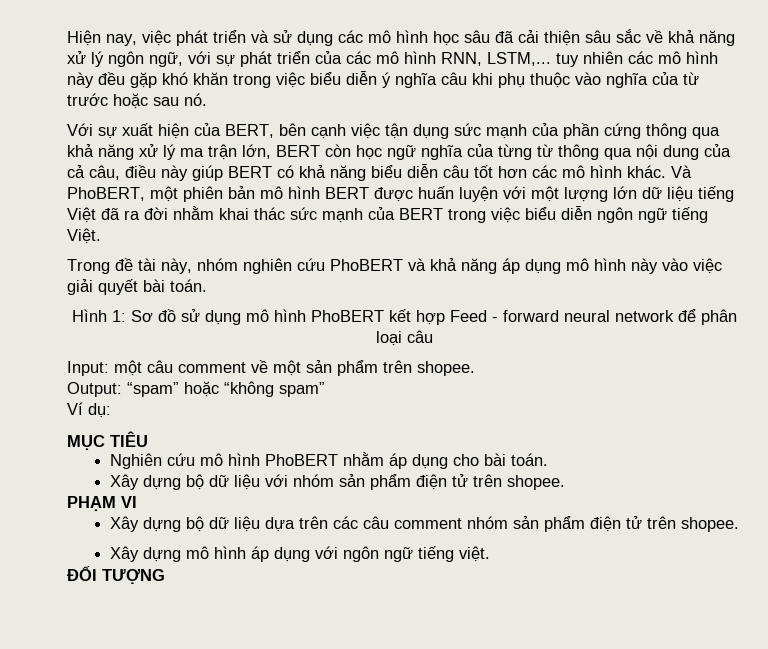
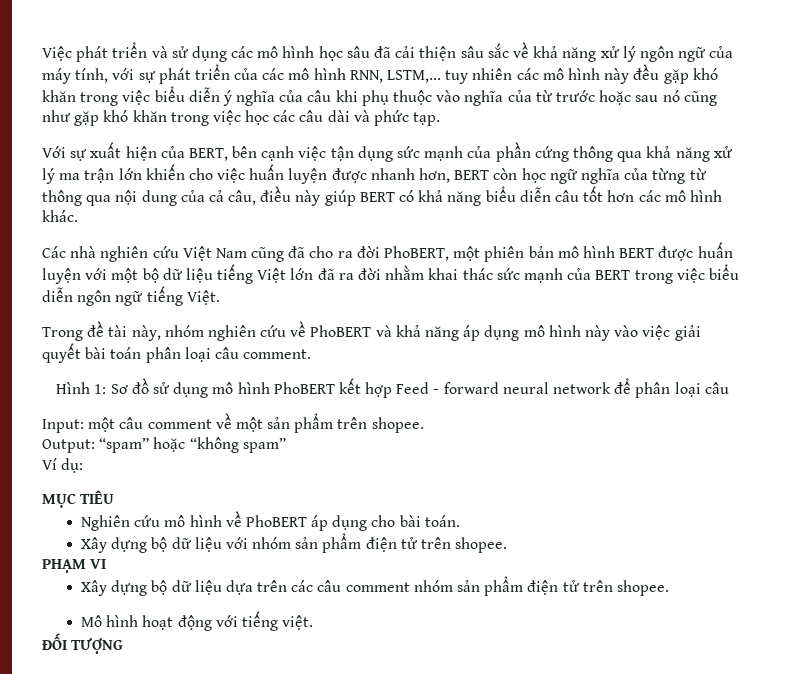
- Hiện nay, việc phát triển và sử dụng các mô hình học sâu đã cải thiện sâu sắc về khả năng xử lý ngôn ngữ, với sự phát triển của các mô hình RNN, LSTM,... tuy nhiên các mô hình này đều gặp khó khăn trong việc biểu diễn ý nghĩa câu khi phụ thuộc vào nghĩa của từ trước hoặc sau nó.
+ Việc phát triển và sử dụng các mô hình học sâu đã cải thiện sâu sắc về khả năng xử lý ngôn ngữ của máy tính, với sự phát triển của các mô hình RNN, LSTM,... tuy nhiên các mô hình này đều gặp khó khăn trong việc biểu diễn ý nghĩa của câu khi phụ thuộc vào nghĩa của từ trước hoặc sau nó cũng như gặp khó khăn trong việc học các câu dài và phức tạp.
- Với sự xuất hiện của BERT, bên cạnh việc tận dụng sức mạnh của phần cứng thông qua khả năng xử lý ma trận lớn, BERT còn học ngữ nghĩa của từng từ thông qua nội dung của cả câu, điều này giúp BERT có khả năng biểu diễn câu tốt hơn các mô hình khác. Và PhoBERT, một phiên bản mô hình BERT được huấn luyện với một lượng lớn dữ liệu tiếng Việt đã ra đời nhằm khai thác sức mạnh của BERT trong việc biểu diễn ngôn ngữ tiếng Việt.
+ Với sự xuất hiện của BERT, bên cạnh việc tận dụng sức mạnh của phần cứng thông qua khả năng xử lý ma trận lớn khiến cho việc huấn luyện được nhanh hơn, BERT còn học ngữ nghĩa của từng từ thông qua nội dung của cả câu, điều này giúp BERT có khả năng biểu diễn câu tốt hơn các mô hình khác.
+ Các nhà nghiên cứu Việt Nam cũng đã cho ra đời PhoBERT, một phiên bản mô hình BERT được huấn luyện với một bộ dữ liệu tiếng Việt lớn đã ra đời nhằm khai thác sức mạnh của BERT trong việc biểu diễn ngôn ngữ tiếng Việt.
- Trong đề tài này, nhóm nghiên cứu PhoBERT và khả năng áp dụng mô hình này vào việc giải quyết bài toán.
+ Trong đề tài này, nhóm nghiên cứu về PhoBERT và khả năng áp dụng mô hình này vào việc giải quyết bài toán phân loại câu comment.
- Nghiên cứu mô hình PhoBERT nhằm áp dụng cho bài toán.
+ Nghiên cứu mô hình về PhoBERT áp dụng cho bài toán.
- Xây dựng mô hình áp dụng với ngôn ngữ tiếng việt.
+ Mô hình hoạt động với tiếng việt.

